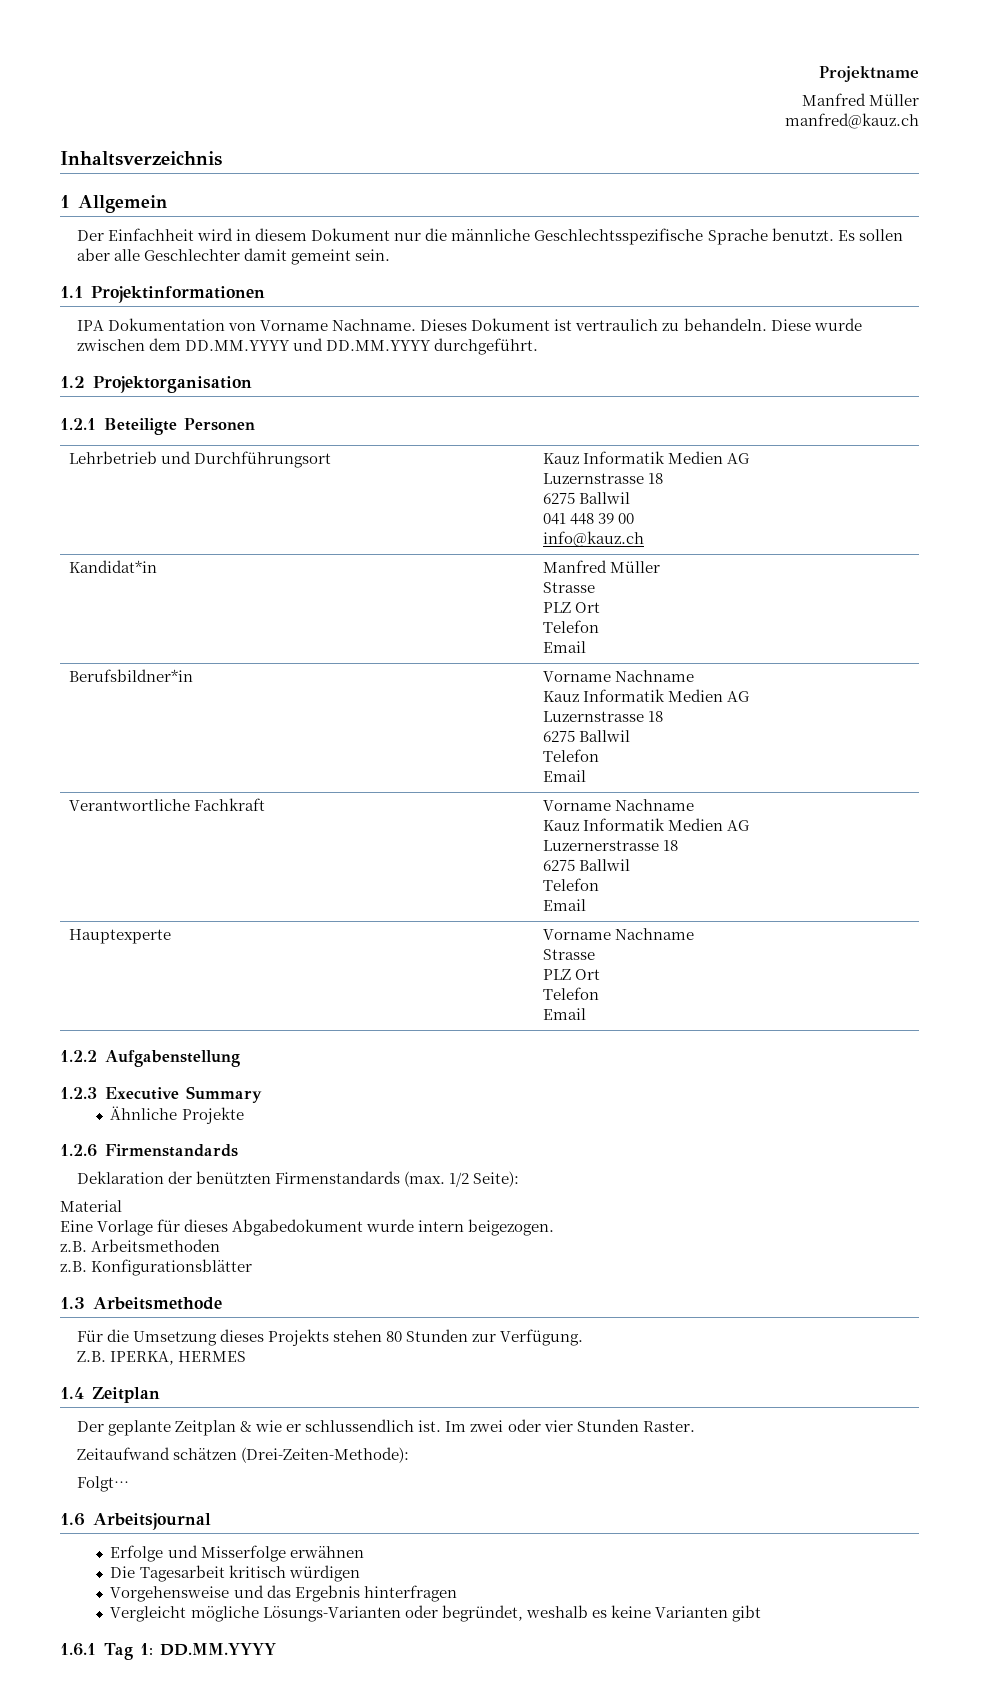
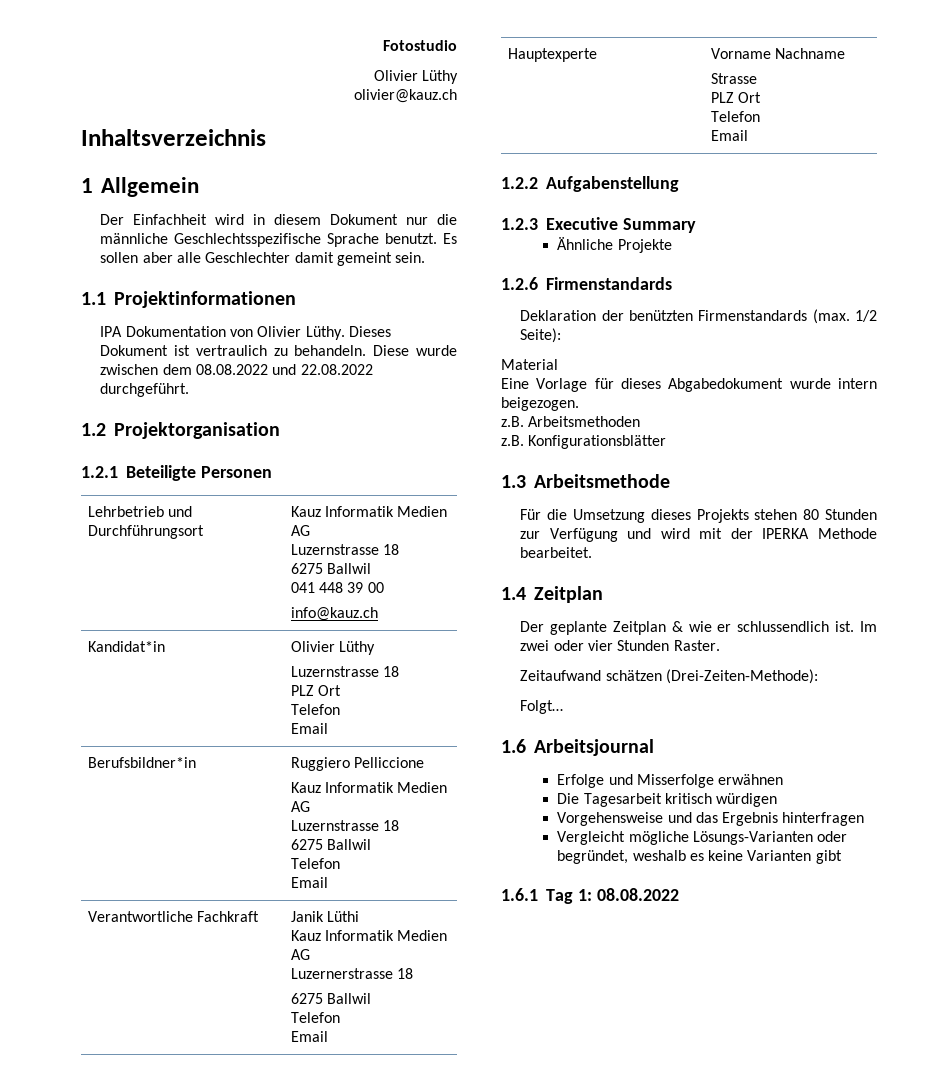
- Projektname
- Manfred Müller
- manfred@kauz.ch
+ Fotostudio
+ Olivier Lüthy
+ olivier@kauz.ch
- IPA Dokumentation von Vorname Nachname.
+ IPA Dokumentation von Olivier Lüthy.
- Diese wurde zwischen dem DD.MM.YYYY und DD.MM.YYYY durchgeführt.
+ Diese wurde zwischen dem 08.08.2022 und 22.08.2022 durchgeführt.
- Kandidat*in | Manfred Müller
- Strasse
+ Kandidat*in | Olivier Lüthy
+ Luzernstrasse 18
- Berufsbildner*in | Vorname Nachname
+ Berufsbildner*in | Ruggiero Pelliccione
- Verantwortliche Fachkraft | Vorname Nachname
+ Verantwortliche Fachkraft | Janik Lüthi
- Für die Umsetzung dieses Projekts stehen 80 Stunden zur Verfügung.
- Z.B. IPERKA, HERMES
+ Für die Umsetzung dieses Projekts stehen 80 Stunden zur Verfügung und wird mit der IPERKA Methode bearbeitet.
- 1.6.1 Tag 1: DD.MM.YYYY
+ 1.6.1 Tag 1: 08.08.2022

